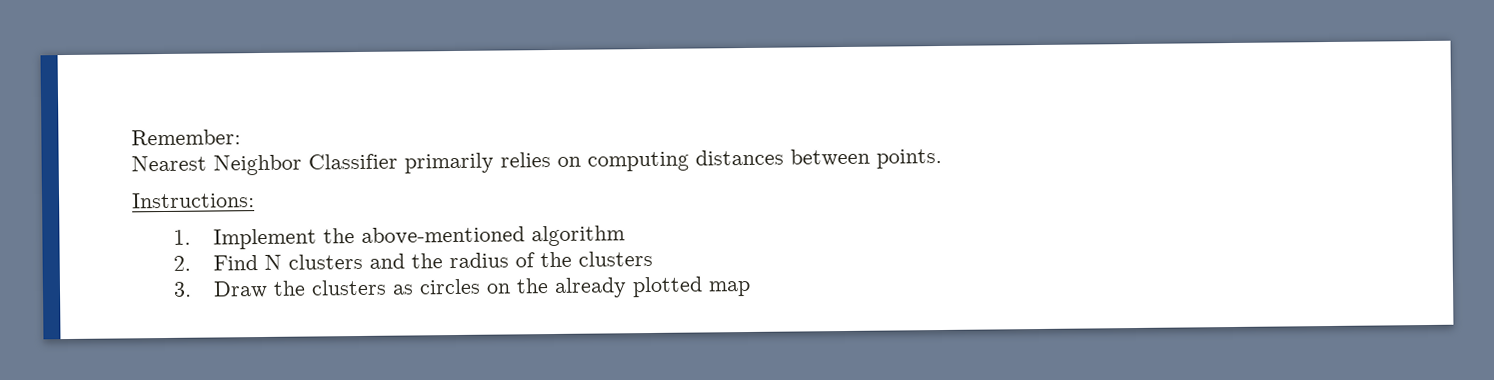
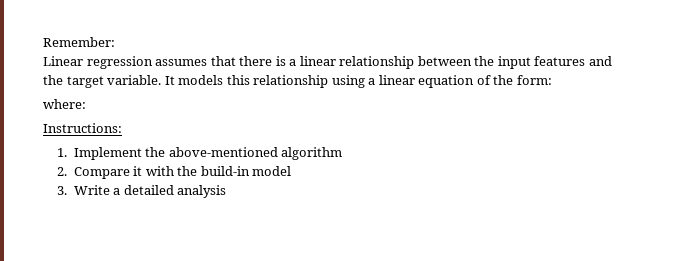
- Nearest Neighbor Classifier primarily relies on computing distances between points.
+ Linear regression assumes that there is a linear relationship between the input features and the target variable. It models this relationship using a linear equation of the form:
+ where:
- 2. Find N clusters and the radius of the clusters
- 3. Draw the clusters as circles on the already plotted map
+ 2. Compare it with the build-in model
+ 3. Write a detailed analysis

